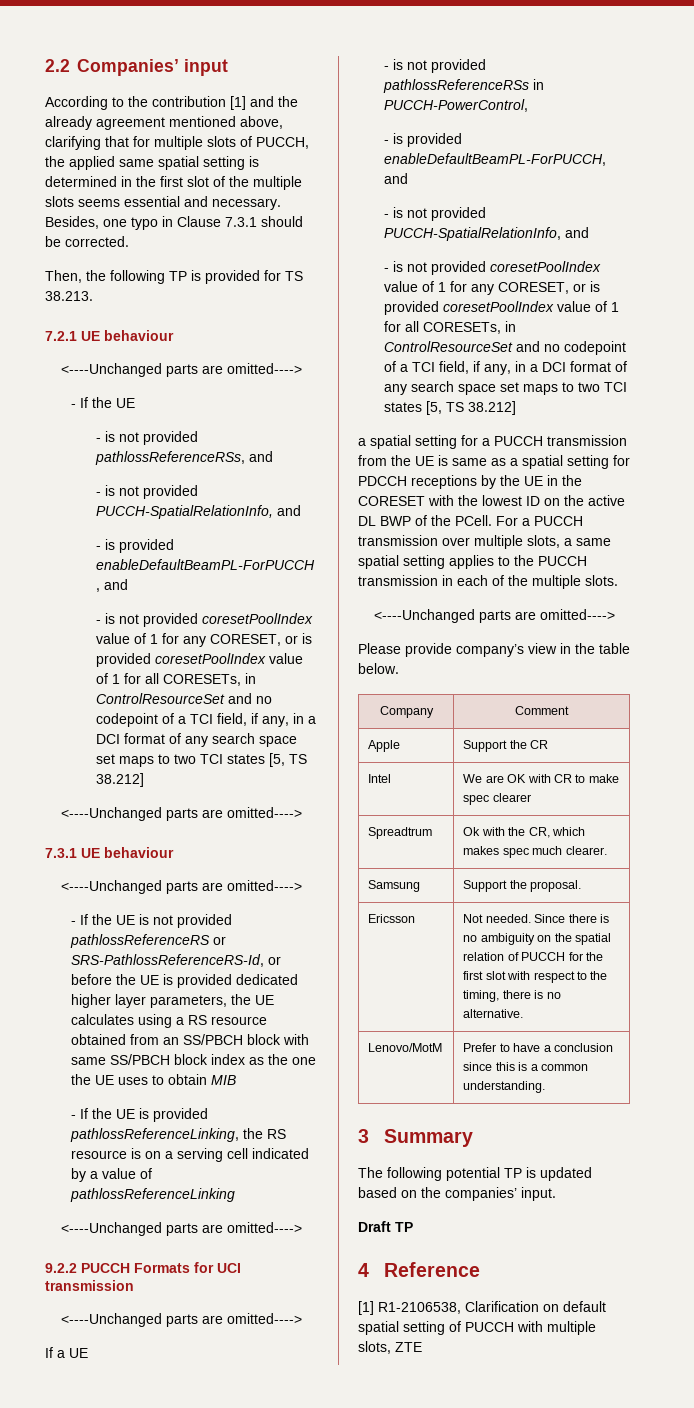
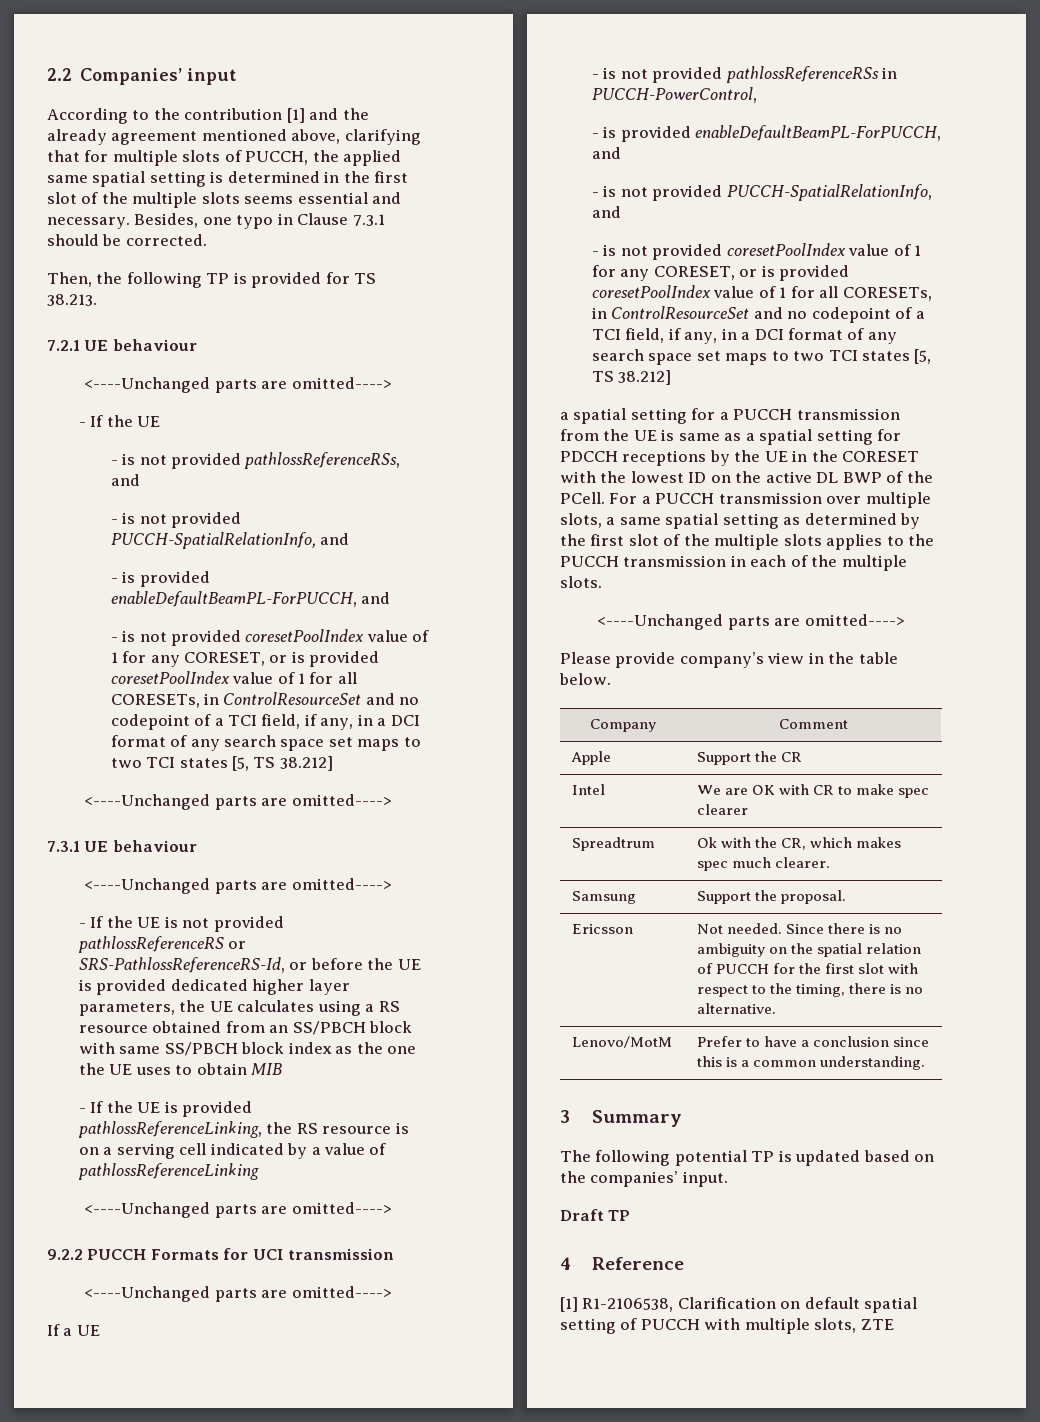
- For a PUCCH transmission over multiple slots, a same spatial setting applies to the PUCCH transmission in each of the multiple slots.
+ For a PUCCH transmission over multiple slots, a same spatial setting as determined by the first slot of the multiple slots applies to the PUCCH transmission in each of the multiple slots.

